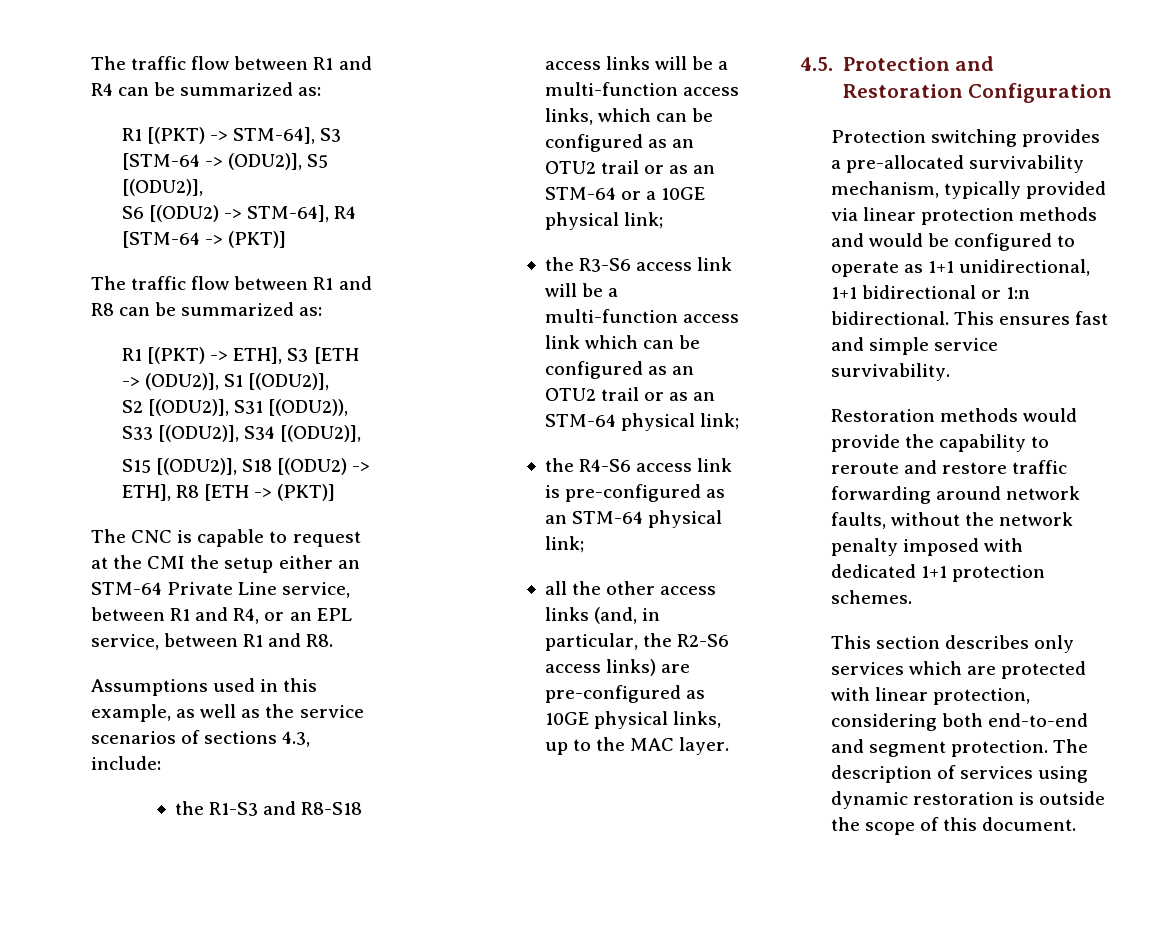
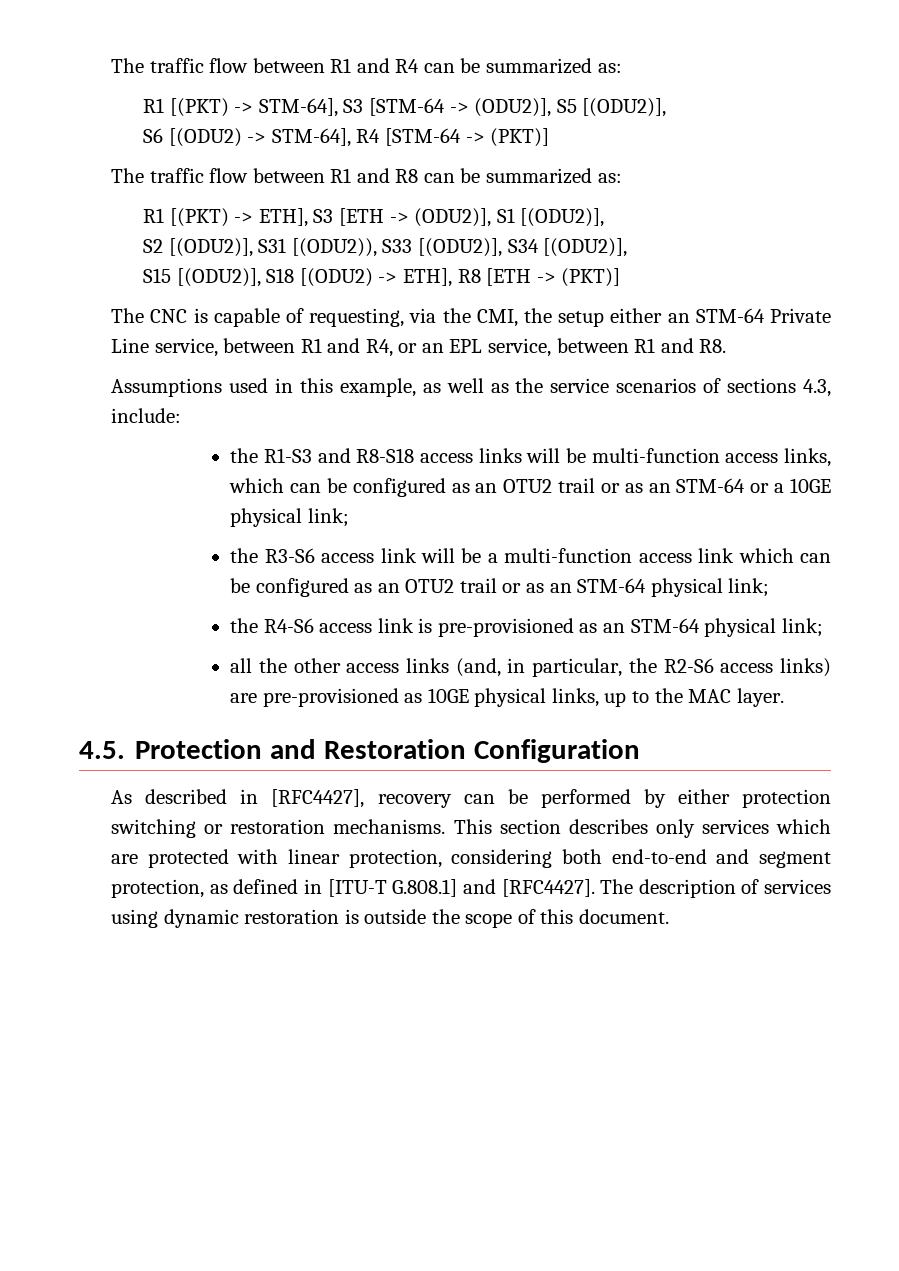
- The CNC is capable to request at the CMI the setup either an STM-64 Private Line service, between R1 and R4, or an EPL service, between R1 and R8.
+ The CNC is capable of requesting, via the CMI, the setup either an STM-64 Private Line service, between R1 and R4, or an EPL service, between R1 and R8.
- the R1-S3 and R8-S18 access links will be a multi-function access links, which can be configured as an OTU2 trail or as an STM-64 or a 10GE physical link;
+ the R1-S3 and R8-S18 access links will be multi-function access links, which can be configured as an OTU2 trail or as an STM-64 or a 10GE physical link;
- the R4-S6 access link is pre-configured as an STM-64 physical link;
+ the R4-S6 access link is pre-provisioned as an STM-64 physical link;
- all the other access links (and, in particular, the R2-S6 access links) are pre-configured as 10GE physical links, up to the MAC layer.
+ all the other access links (and, in particular, the R2-S6 access links) are pre-provisioned as 10GE physical links, up to the MAC layer.
- Protection switching provides a pre-allocated survivability mechanism, typically provided via linear protection methods and would be configured to operate as 1+1 unidirectional, 1+1 bidirectional or 1:n bidirectional. This ensures fast and simple service survivability.
- Restoration methods would provide the capability to reroute and restore traffic forwarding around network faults, without the network penalty imposed with dedicated 1+1 protection schemes.
- This section describes only services which are protected with linear protection, considering both end-to-end and segment protection.
+ As described in [RFC4427], recovery can be performed by either protection switching or restoration mechanisms. This section describes only services which are protected with linear protection, considering both end-to-end and segment protection, as defined in [ITU-T G.808.1] and [RFC4427].

